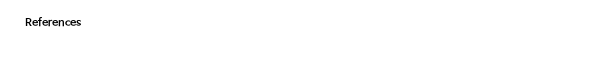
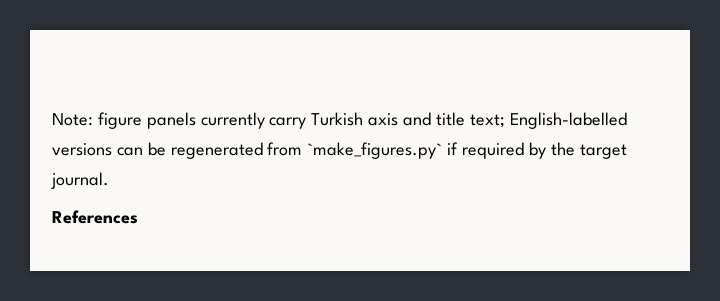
+ Note: figure panels currently carry Turkish axis and title text; English-labelled versions can be regenerated from `make_figures.py` if required by the target journal.

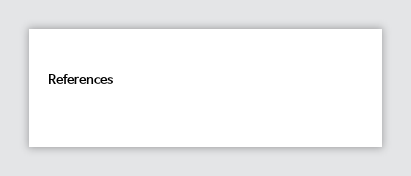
- Note: figure panels currently carry Turkish axis and title text; English-labelled versions can be regenerated from `make_figures.py` if required by the target journal.

